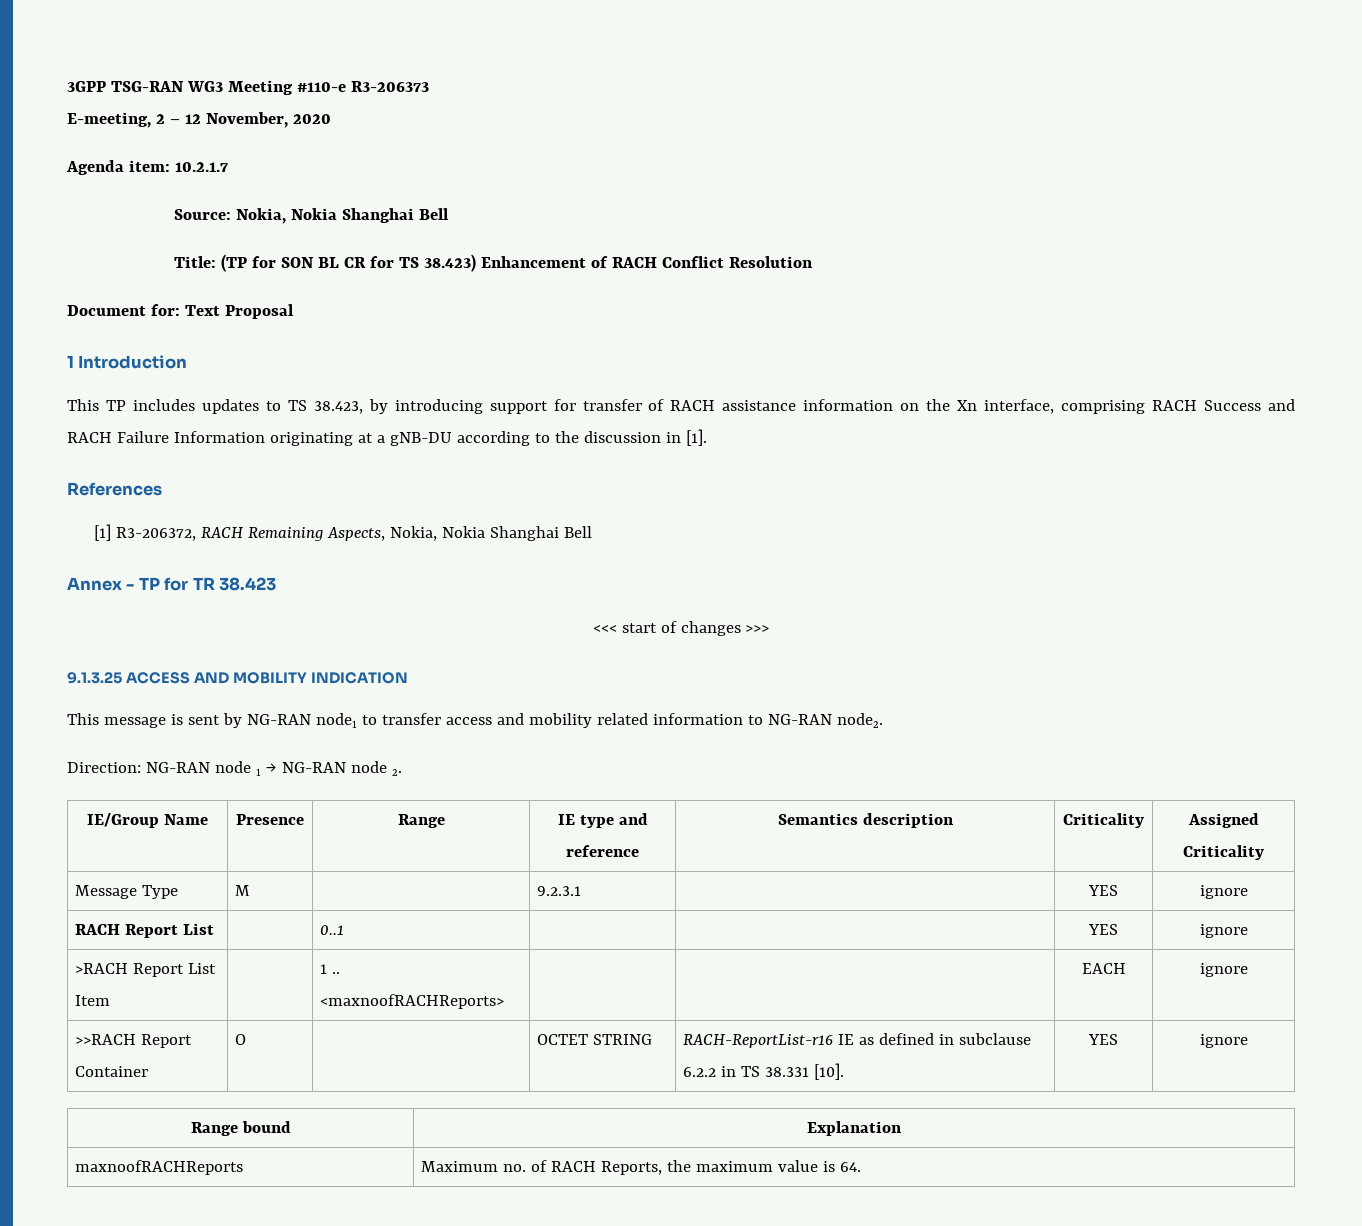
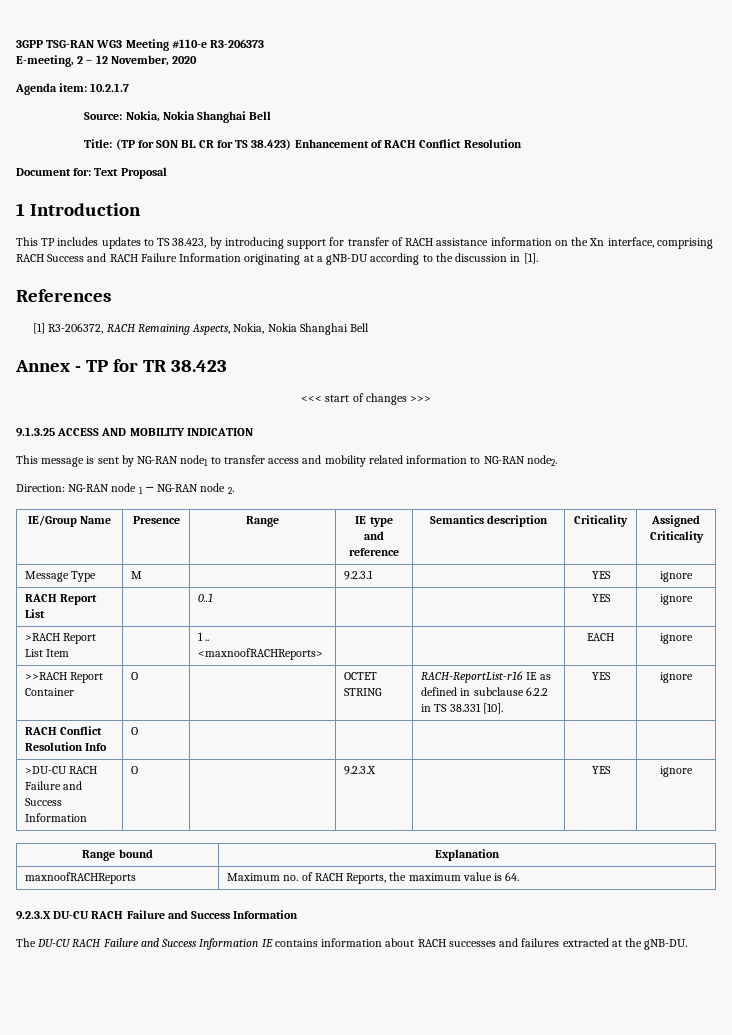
+ RACH Conflict Resolution Info | O | | | | |
+ >DU-CU RACH Failure and Success Information | O | | 9.2.3.X | | YES | ignore
+ 9.2.3.X DU-CU RACH Failure and Success Information
+ The DU-CU RACH Failure and Success Information IE contains information about RACH successes and failures extracted at the gNB-DU.

